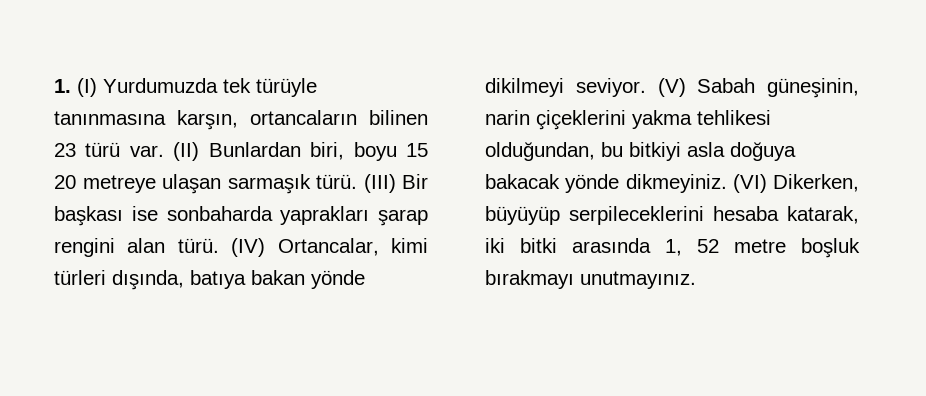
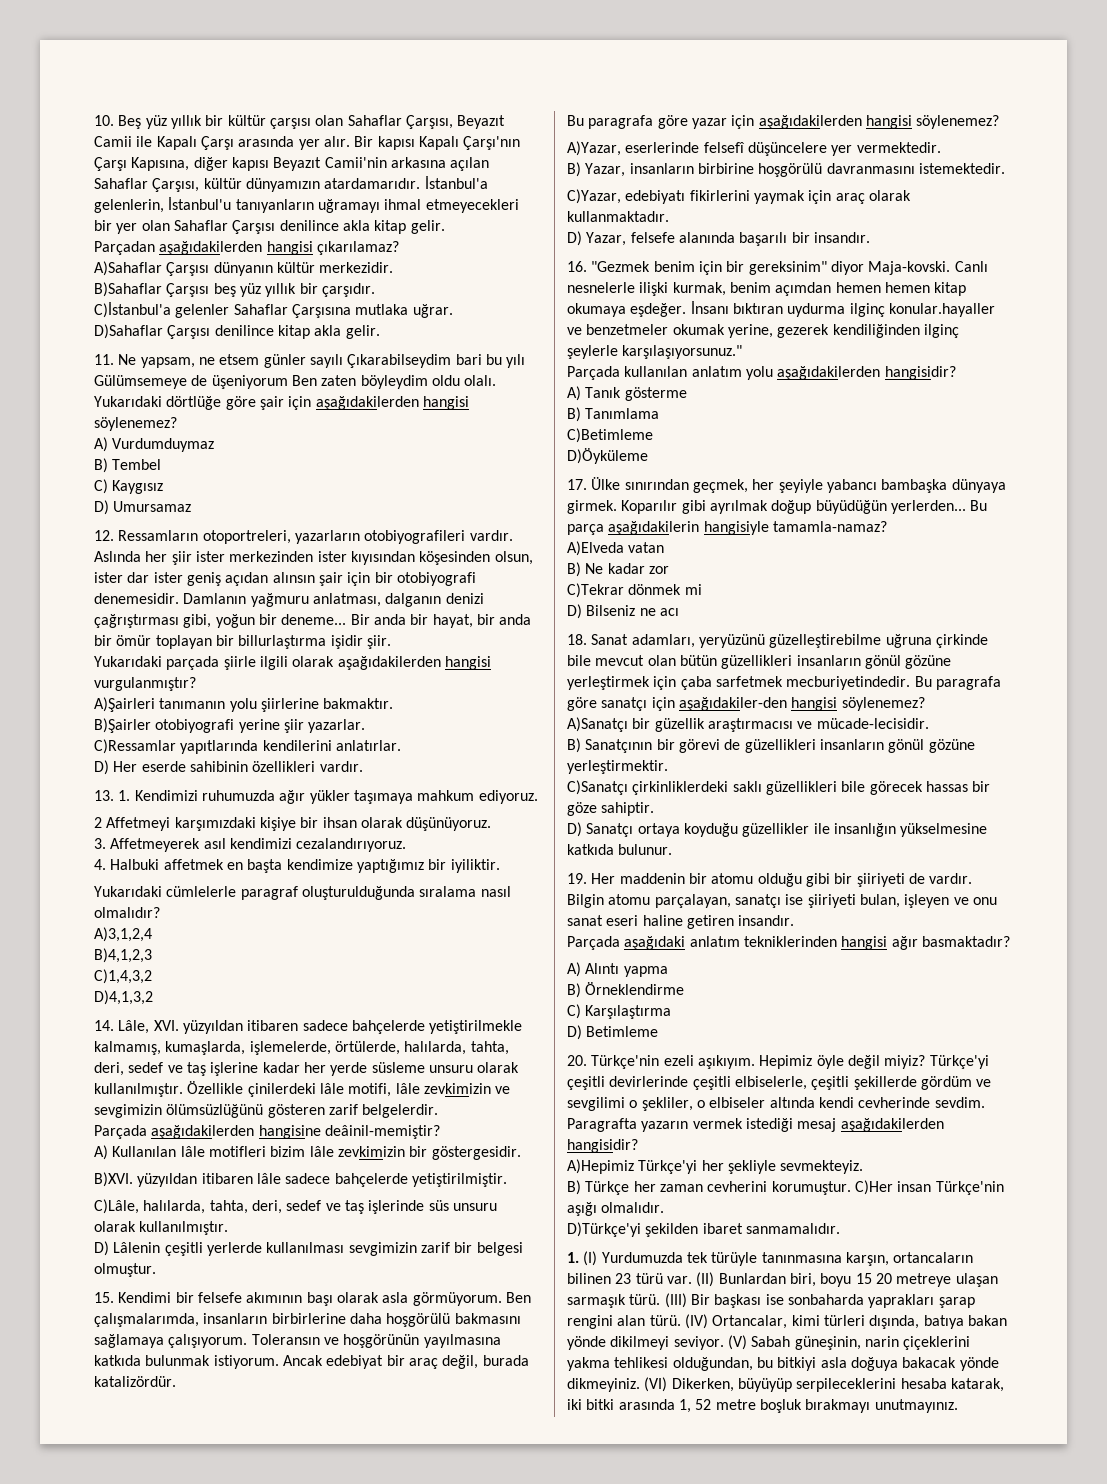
+ 10. Beş yüz yıllık bir kültür çarşısı olan Sahaflar Çarşısı, Beyazıt Camii ile Kapalı Çarşı arasında yer alır. Bir kapısı Kapalı Çarşı'nın Çarşı Kapısına, diğer kapısı Beyazıt Camii'nin arkasına açılan Sahaflar Çarşısı, kültür dünyamızın atardamarıdır. İstanbul'a gelenlerin, İstanbul'u tanıyanların uğramayı ihmal etmeyecekleri bir yer olan Sahaflar Çarşısı denilince akla kitap gelir.
+ Parçadan aşağıdakilerden hangisi çıkarılamaz?
+ A)Sahaflar Çarşısı dünyanın kültür merkezidir.
+ B)Sahaflar Çarşısı beş yüz yıllık bir çarşıdır.
+ C)İstanbul'a gelenler Sahaflar Çarşısına mutlaka uğrar.
+ D)Sahaflar Çarşısı denilince kitap akla gelir.
+ 11. Ne yapsam, ne etsem günler sayılı Çıkarabilseydim bari bu yılı Gülümsemeye de üşeniyorum Ben zaten böyleydim oldu olalı. Yukarıdaki dörtlüğe göre şair için aşağıdakilerden hangisi söylenemez?
+ A) Vurdumduymaz
+ B) Tembel
+ C) Kaygısız
+ D) Umursamaz
+ 12. Ressamların otoportreleri, yazarların otobiyografileri vardır. Aslında her şiir ister merkezinden ister kıyısından köşesinden olsun, ister dar ister geniş açıdan alınsın şair için bir otobiyografi denemesidir. Damlanın yağmuru anlatması, dalganın denizi çağrıştırması gibi, yoğun bir deneme... Bir anda bir hayat, bir anda bir ömür toplayan bir billurlaştırma işidir şiir.
+ Yukarıdaki parçada şiirle ilgili olarak aşağıdakilerden hangisi vurgulanmıştır?
+ A)Şairleri tanımanın yolu şiirlerine bakmaktır.
+ B)Şairler otobiyografi yerine şiir yazarlar.
+ C)Ressamlar yapıtlarında kendilerini anlatırlar.
+ D) Her eserde sahibinin özellikleri vardır.
+ 13. 1. Kendimizi ruhumuzda ağır yükler taşımaya mahkum ediyoruz.
+ 2 Affetmeyi karşımızdaki kişiye bir ihsan olarak düşünüyoruz.
+ 3. Affetmeyerek asıl kendimizi cezalandırıyoruz.
+ 4. Halbuki affetmek en başta kendimize yaptığımız bir iyiliktir.
+ Yukarıdaki cümlelerle paragraf oluşturulduğunda sıralama nasıl olmalıdır?
+ A)3,1,2,4
+ B)4,1,2,3
+ C)1,4,3,2
+ D)4,1,3,2
+ 14. Lâle, XVI. yüzyıldan itibaren sadece bahçelerde yetiştirilmekle kalmamış, kumaşlarda, işlemelerde, örtülerde, halılarda, tahta, deri, sedef ve taş işlerine kadar her yerde süsleme unsuru olarak kullanılmıştır. Özellikle çinilerdeki lâle motifi, lâle zevkimizin ve sevgimizin ölümsüzlüğünü gösteren zarif belgelerdir.
+ Parçada aşağıdakilerden hangisine deâinil-memiştir?
+ A) Kullanılan lâle motifleri bizim lâle zevkimizin bir göstergesidir.
+ B)XVI. yüzyıldan itibaren lâle sadece bahçelerde yetiştirilmiştir.
+ C)Lâle, halılarda, tahta, deri, sedef ve taş işlerinde süs unsuru olarak kullanılmıştır.
+ D) Lâlenin çeşitli yerlerde kullanılması sevgimizin zarif bir belgesi olmuştur.
+ 15. Kendimi bir felsefe akımının başı olarak asla görmüyorum. Ben çalışmalarımda, insanların birbirlerine daha hoşgörülü bakmasını sağlamaya çalışıyorum. Toleransın ve hoşgörünün yayılmasına katkıda bulunmak istiyorum. Ancak edebiyat bir araç değil, burada katalizördür.
+ Bu paragrafa göre yazar için aşağıdakilerden hangisi söylenemez?
+ A)Yazar, eserlerinde felsefî düşüncelere yer vermektedir.
+ B) Yazar, insanların birbirine hoşgörülü davranmasını istemektedir.
+ C)Yazar, edebiyatı fikirlerini yaymak için araç olarak kullanmaktadır.
+ D) Yazar, felsefe alanında başarılı bir insandır.
+ 16. "Gezmek benim için bir gereksinim" diyor Maja-kovski. Canlı nesnelerle ilişki kurmak, benim açımdan hemen hemen kitap okumaya eşdeğer. İnsanı bıktıran uydurma ilginç konular.hayaller ve benzetmeler okumak yerine, gezerek kendiliğinden ilginç şeylerle karşılaşıyorsunuz."
+ Parçada kullanılan anlatım yolu aşağıdakilerden hangisidir?
+ A) Tanık gösterme
+ B) Tanımlama
+ C)Betimleme
+ D)Öyküleme
+ 17. Ülke sınırından geçmek, her şeyiyle yabancı bambaşka dünyaya girmek. Koparılır gibi ayrılmak doğup büyüdüğün yerlerden... Bu parça aşağıdakilerin hangisiyle tamamla-namaz?
+ A)Elveda vatan
+ B) Ne kadar zor
+ C)Tekrar dönmek mi
+ D) Bilseniz ne acı
+ 18. Sanat adamları, yeryüzünü güzelleştirebilme uğruna çirkinde bile mevcut olan bütün güzellikleri insanların gönül gözüne yerleştirmek için çaba sarfetmek mecburiyetindedir. Bu paragrafa göre sanatçı için aşağıdakiler-den hangisi söylenemez?
+ A)Sanatçı bir güzellik araştırmacısı ve mücade-lecisidir.
+ B) Sanatçının bir görevi de güzellikleri insanların gönül gözüne yerleştirmektir.
+ C)Sanatçı çirkinliklerdeki saklı güzellikleri bile görecek hassas bir göze sahiptir.
+ D) Sanatçı ortaya koyduğu güzellikler ile insanlığın yükselmesine katkıda bulunur.
+ 19. Her maddenin bir atomu olduğu gibi bir şiiriyeti de vardır. Bilgin atomu parçalayan, sanatçı ise şiiriyeti bulan, işleyen ve onu sanat eseri haline getiren insandır.
+ Parçada aşağıdaki anlatım tekniklerinden hangisi ağır basmaktadır?
+ A) Alıntı yapma
+ B) Örneklendirme
+ C) Karşılaştırma
+ D) Betimleme
+ 20. Türkçe'nin ezeli aşıkıyım. Hepimiz öyle değil miyiz? Türkçe'yi çeşitli devirlerinde çeşitli elbiselerle, çeşitli şekillerde gördüm ve sevgilimi o şekliler, o elbiseler altında kendi cevherinde sevdim. Paragrafta yazarın vermek istediği mesaj aşağıdakilerden hangisidir?
+ A)Hepimiz Türkçe'yi her şekliyle sevmekteyiz.
+ B) Türkçe her zaman cevherini korumuştur. C)Her insan Türkçe'nin aşığı olmalıdır.
+ D)Türkçe'yi şekilden ibaret sanmamalıdır.

